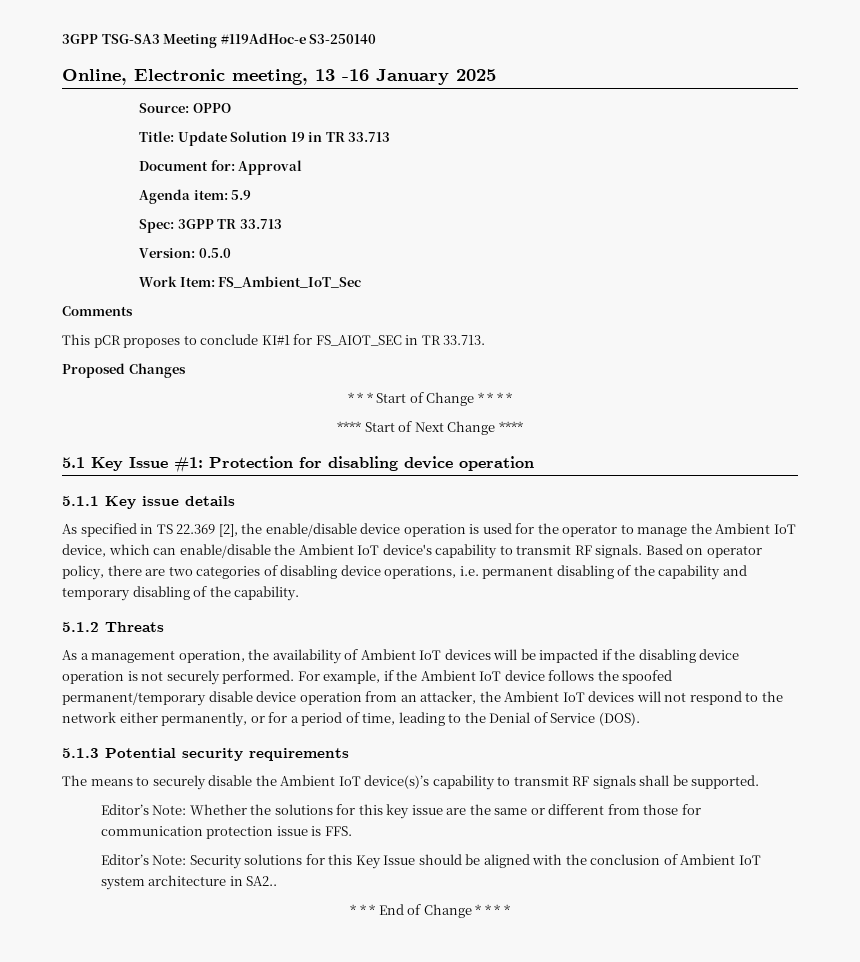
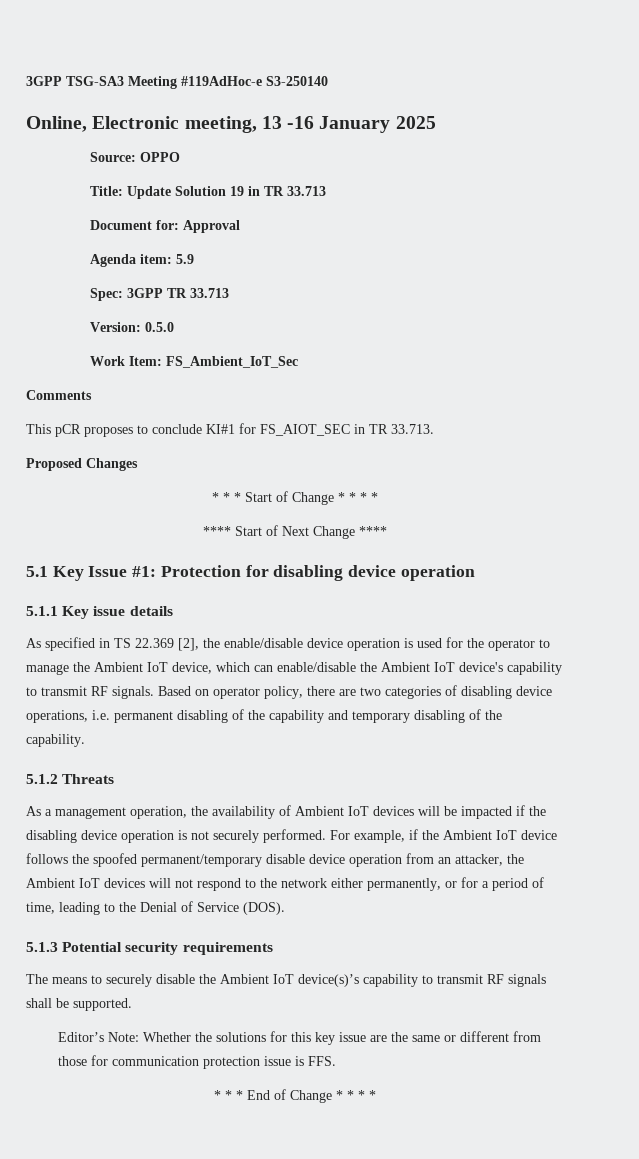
- Editor’s Note: Security solutions for this Key Issue should be aligned with the conclusion of Ambient IoT system architecture in SA2..

